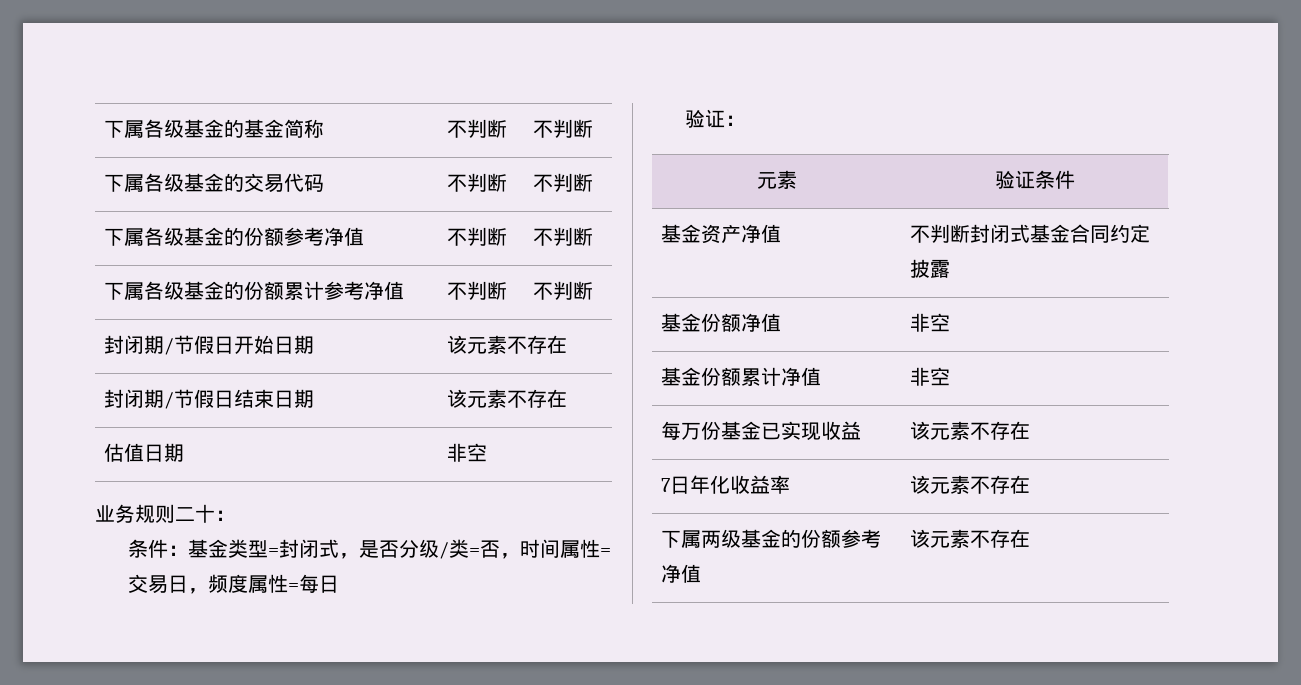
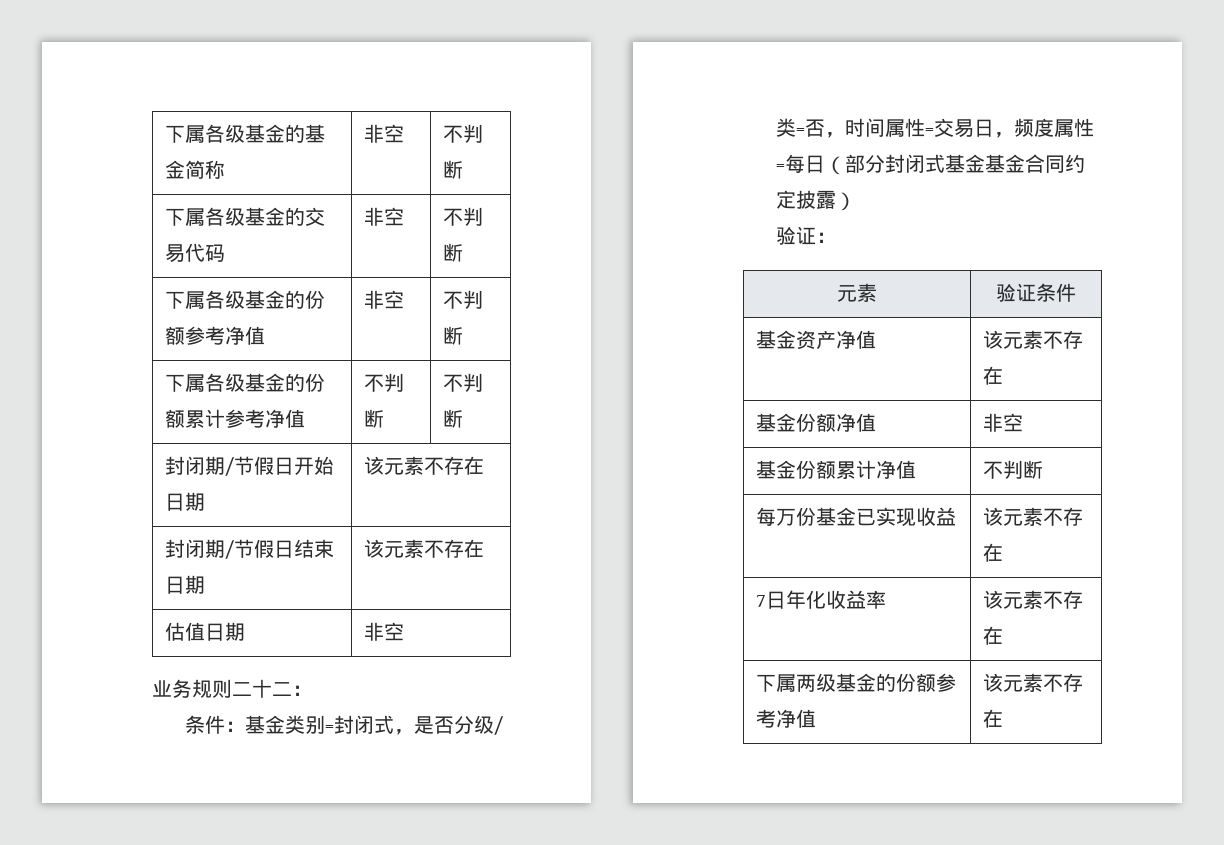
- 下属各级基金的基金简称 | 不判断 | 不判断
+ 下属各级基金的基金简称 | 非空 | 不判断
- 下属各级基金的交易代码 | 不判断 | 不判断
+ 下属各级基金的交易代码 | 非空 | 不判断
- 下属各级基金的份额参考净值 | 不判断 | 不判断
+ 下属各级基金的份额参考净值 | 非空 | 不判断
- 业务规则二十：
+ 业务规则二十二：
- 条件：基金类型=封闭式，是否分级/类=否，时间属性=交易日，频度属性=每日
+ 条件：基金类别=封闭式，是否分级/类=否，时间属性=交易日，频度属性=每日（部分封闭式基金基金合同约定披露）
- 基金资产净值 | 不判断封闭式基金合同约定披露
+ 基金资产净值 | 该元素不存在
- 基金份额累计净值 | 非空
+ 基金份额累计净值 | 不判断

